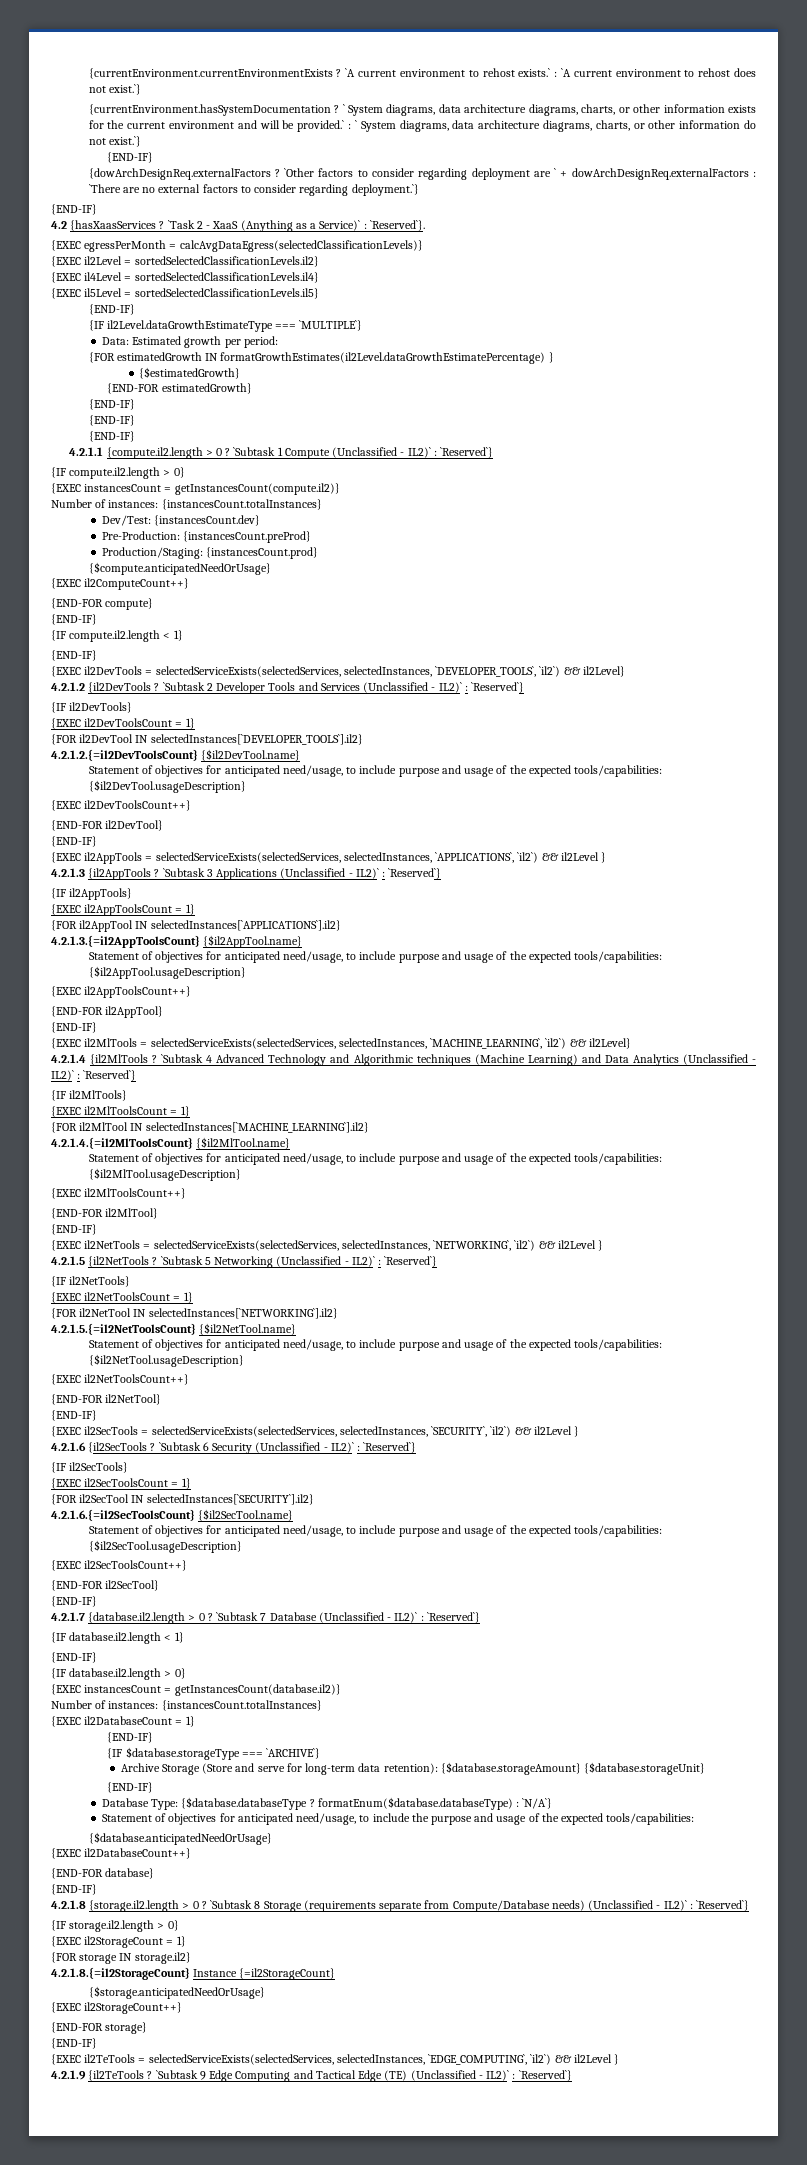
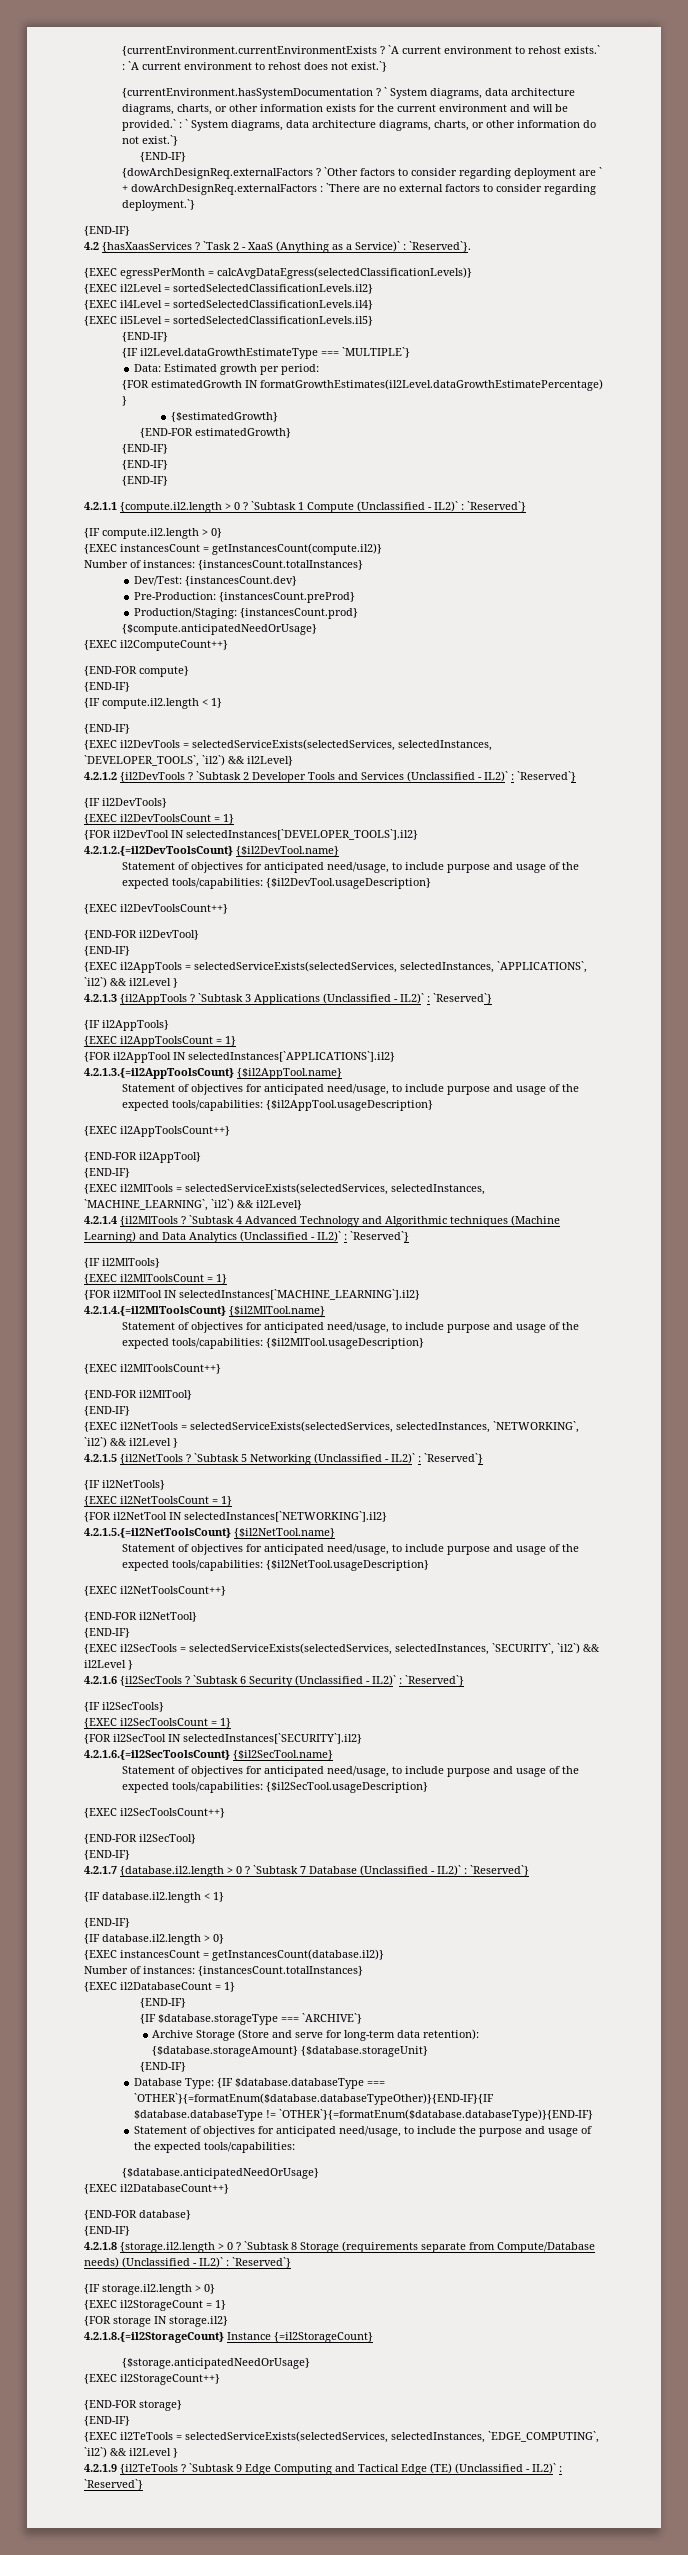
- Database Type: {$database.databaseType ? formatEnum($database.databaseType) : `N/A`}
+ Database Type: {IF $database.databaseType === `OTHER`}{=formatEnum($database.databaseTypeOther)}{END-IF}{IF $database.databaseType != `OTHER`}{=formatEnum($database.databaseType)}{END-IF}

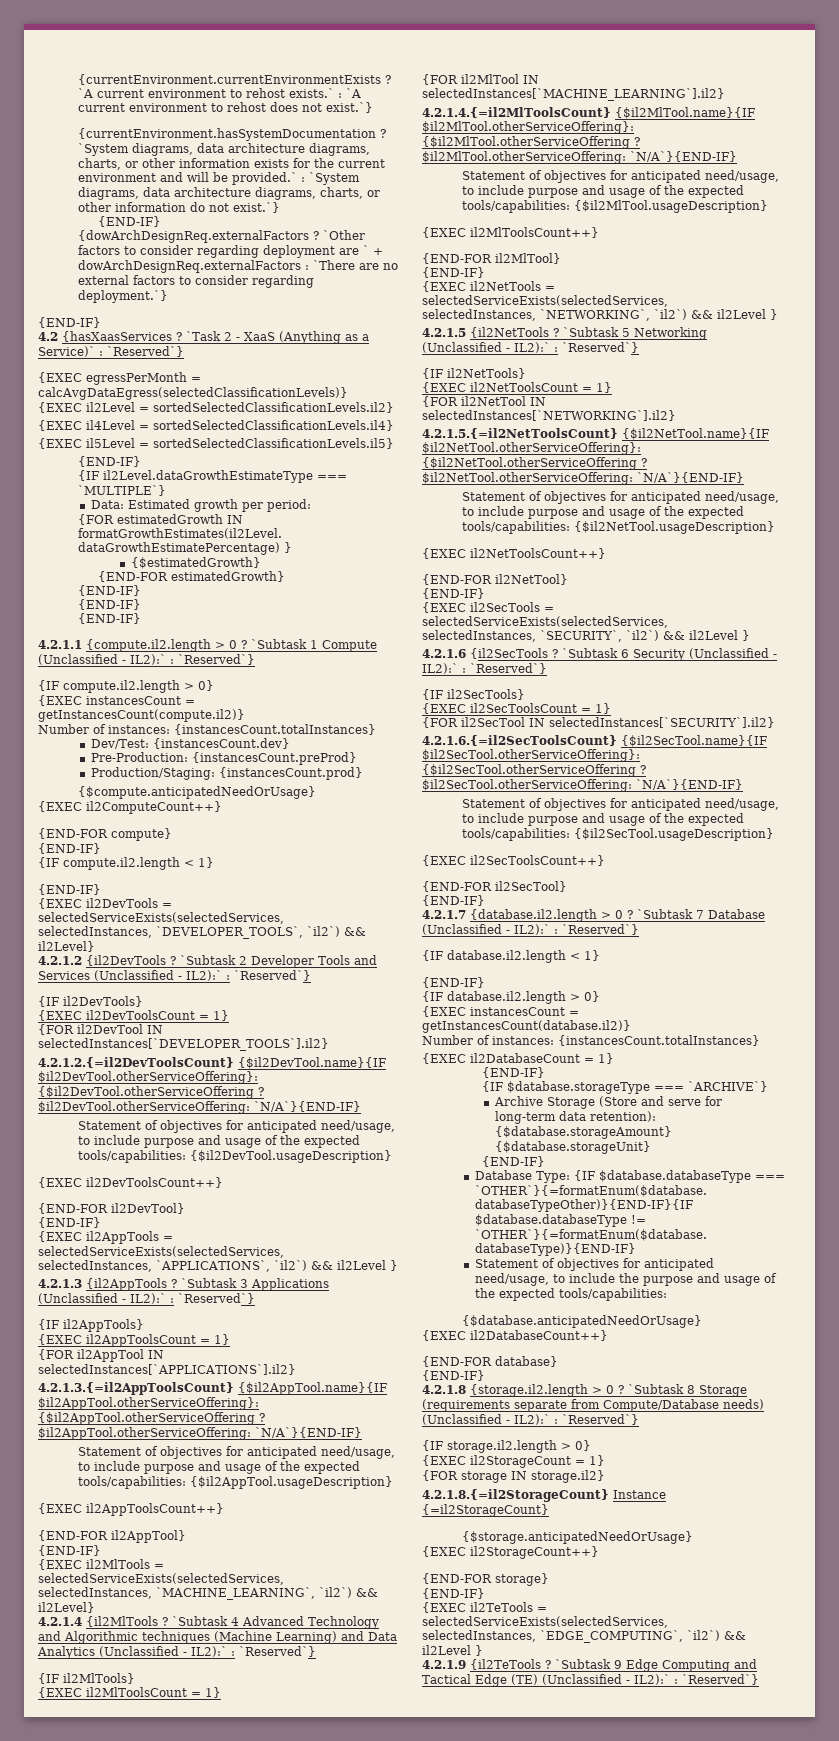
- ` System diagrams, data architecture diagrams, charts, or other information exists for the current environment and will be provided.` : ` System diagrams, data architecture diagrams, charts, or other information do not exist.`}
+ `System diagrams, data architecture diagrams, charts, or other information exists for the current environment and will be provided.` : `System diagrams, data architecture diagrams, charts, or other information do not exist.`}
- `Task 2 - XaaS (Anything as a Service)` : `Reserved`}.
+ `Task 2 - XaaS (Anything as a Service)` : `Reserved`}
- `Subtask 1 Compute (Unclassified - IL2)` : `Reserved`}
+ `Subtask 1 Compute (Unclassified - IL2):` : `Reserved`}
- `Subtask 2 Developer Tools and Services (Unclassified - IL2)` : `Reserved`}
+ `Subtask 2 Developer Tools and Services (Unclassified - IL2):` : `Reserved`}
- 4.2.1.2.{=il2DevToolsCount} {$il2DevTool.name}
+ 4.2.1.2.{=il2DevToolsCount} {$il2DevTool.name}{IF $il2DevTool.otherServiceOffering}: {$il2DevTool.otherServiceOffering ? $il2DevTool.otherServiceOffering: `N/A`}{END-IF}
- `Subtask 3 Applications (Unclassified - IL2)` : `Reserved`}
+ `Subtask 3 Applications (Unclassified - IL2):` : `Reserved`}
- 4.2.1.3.{=il2AppToolsCount} {$il2AppTool.name}
+ 4.2.1.3.{=il2AppToolsCount} {$il2AppTool.name}{IF $il2AppTool.otherServiceOffering}: {$il2AppTool.otherServiceOffering ? $il2AppTool.otherServiceOffering: `N/A`}{END-IF}
- `Subtask 4 Advanced Technology and Algorithmic techniques (Machine Learning) and Data Analytics (Unclassified - IL2)` : `Reserved`}
+ `Subtask 4 Advanced Technology and Algorithmic techniques (Machine Learning) and Data Analytics (Unclassified - IL2):` : `Reserved`}
- 4.2.1.4.{=il2MlToolsCount} {$il2MlTool.name}
+ 4.2.1.4.{=il2MlToolsCount} {$il2MlTool.name}{IF $il2MlTool.otherServiceOffering}: {$il2MlTool.otherServiceOffering ? $il2MlTool.otherServiceOffering: `N/A`}{END-IF}
- `Subtask 5 Networking (Unclassified - IL2)` : `Reserved`}
+ `Subtask 5 Networking (Unclassified - IL2):` : `Reserved`}
- 4.2.1.5.{=il2NetToolsCount} {$il2NetTool.name}
+ 4.2.1.5.{=il2NetToolsCount} {$il2NetTool.name}{IF $il2NetTool.otherServiceOffering}: {$il2NetTool.otherServiceOffering ? $il2NetTool.otherServiceOffering: `N/A`}{END-IF}
- `Subtask 6 Security (Unclassified - IL2)` : `Reserved`}
+ `Subtask 6 Security (Unclassified - IL2):` : `Reserved`}
- 4.2.1.6.{=il2SecToolsCount} {$il2SecTool.name}
+ 4.2.1.6.{=il2SecToolsCount} {$il2SecTool.name}{IF $il2SecTool.otherServiceOffering}: {$il2SecTool.otherServiceOffering ? $il2SecTool.otherServiceOffering: `N/A`}{END-IF}
- `Subtask 7 Database (Unclassified - IL2)` : `Reserved`}
+ `Subtask 7 Database (Unclassified - IL2):` : `Reserved`}
- `Subtask 8 Storage (requirements separate from Compute/Database needs) (Unclassified - IL2)` : `Reserved`}
+ `Subtask 8 Storage (requirements separate from Compute/Database needs) (Unclassified - IL2):` : `Reserved`}
- `Subtask 9 Edge Computing and Tactical Edge (TE) (Unclassified - IL2)` : `Reserved`}
+ `Subtask 9 Edge Computing and Tactical Edge (TE) (Unclassified - IL2):` : `Reserved`}

